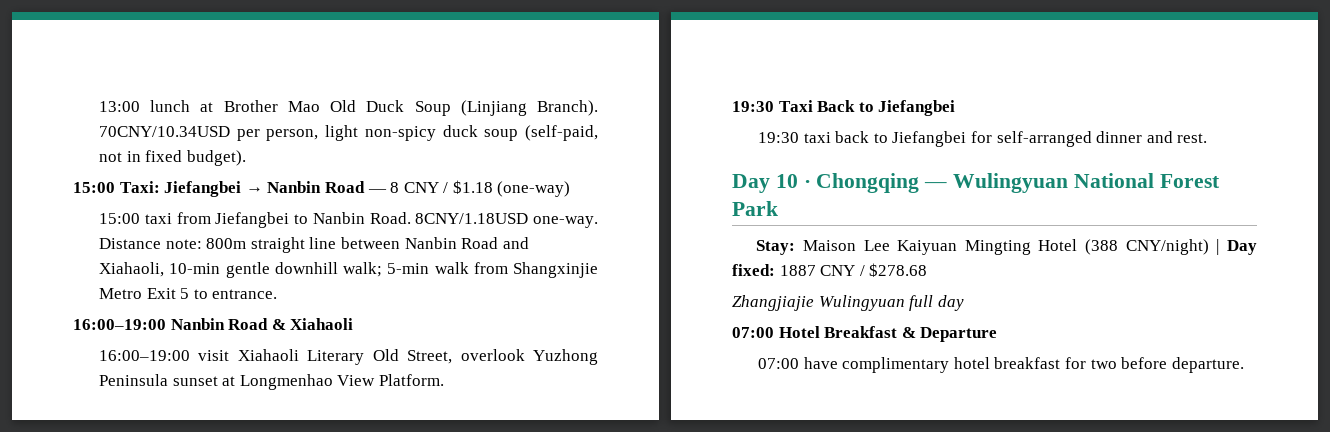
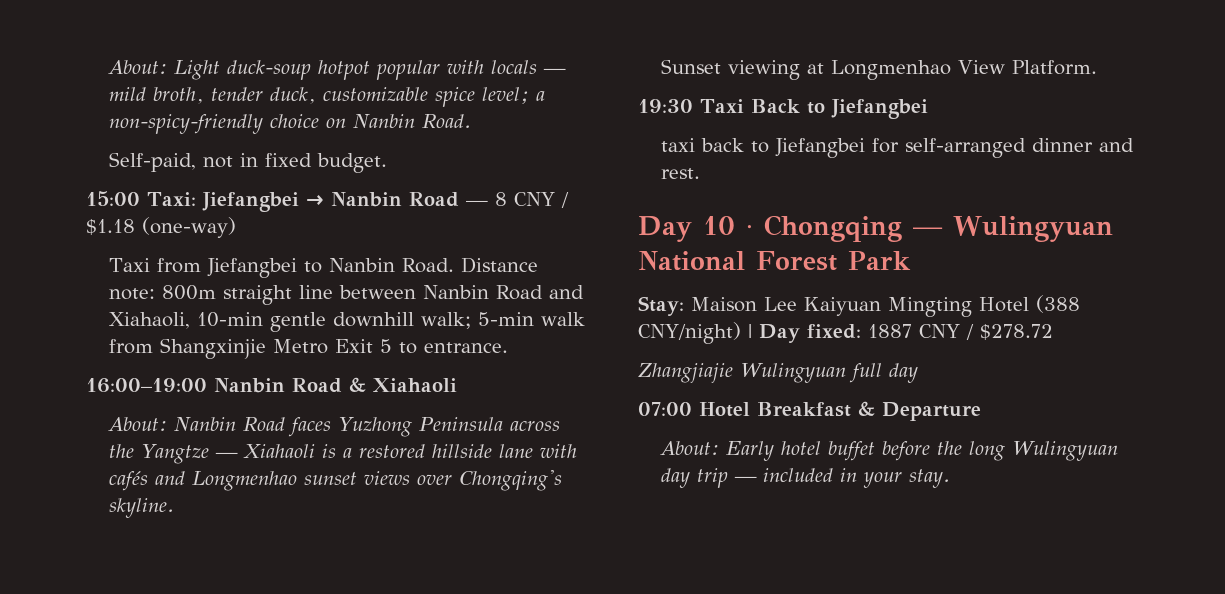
- 13:00 lunch at Brother Mao Old Duck Soup (Linjiang Branch). 70CNY/10.34USD per person, light non-spicy duck soup (self-paid, not in fixed budget).
+ About: Light duck-soup hotpot popular with locals — mild broth, tender duck, customizable spice level; a non-spicy-friendly choice on Nanbin Road.
+ Self-paid, not in fixed budget.
- 15:00 taxi from Jiefangbei to Nanbin Road.
+ Taxi from Jiefangbei to Nanbin Road.
- 8CNY/1.18USD one-way.
- 16:00–19:00 visit Xiahaoli Literary Old Street, overlook Yuzhong Peninsula sunset at Longmenhao View Platform.
+ About: Nanbin Road faces Yuzhong Peninsula across the Yangtze — Xiahaoli is a restored hillside lane with cafés and Longmenhao sunset views over Chongqing's skyline.
+ Sunset viewing at Longmenhao View Platform.
- 19:30 taxi back to Jiefangbei for self-arranged dinner and rest.
+ taxi back to Jiefangbei for self-arranged dinner and rest.
- Stay: Maison Lee Kaiyuan Mingting Hotel (388 CNY/night) | Day fixed: 1887 CNY / $278.68
+ Stay: Maison Lee Kaiyuan Mingting Hotel (388 CNY/night) | Day fixed: 1887 CNY / $278.72
- 07:00 have complimentary hotel breakfast for two before departure.
+ About: Early hotel buffet before the long Wulingyuan day trip — included in your stay.

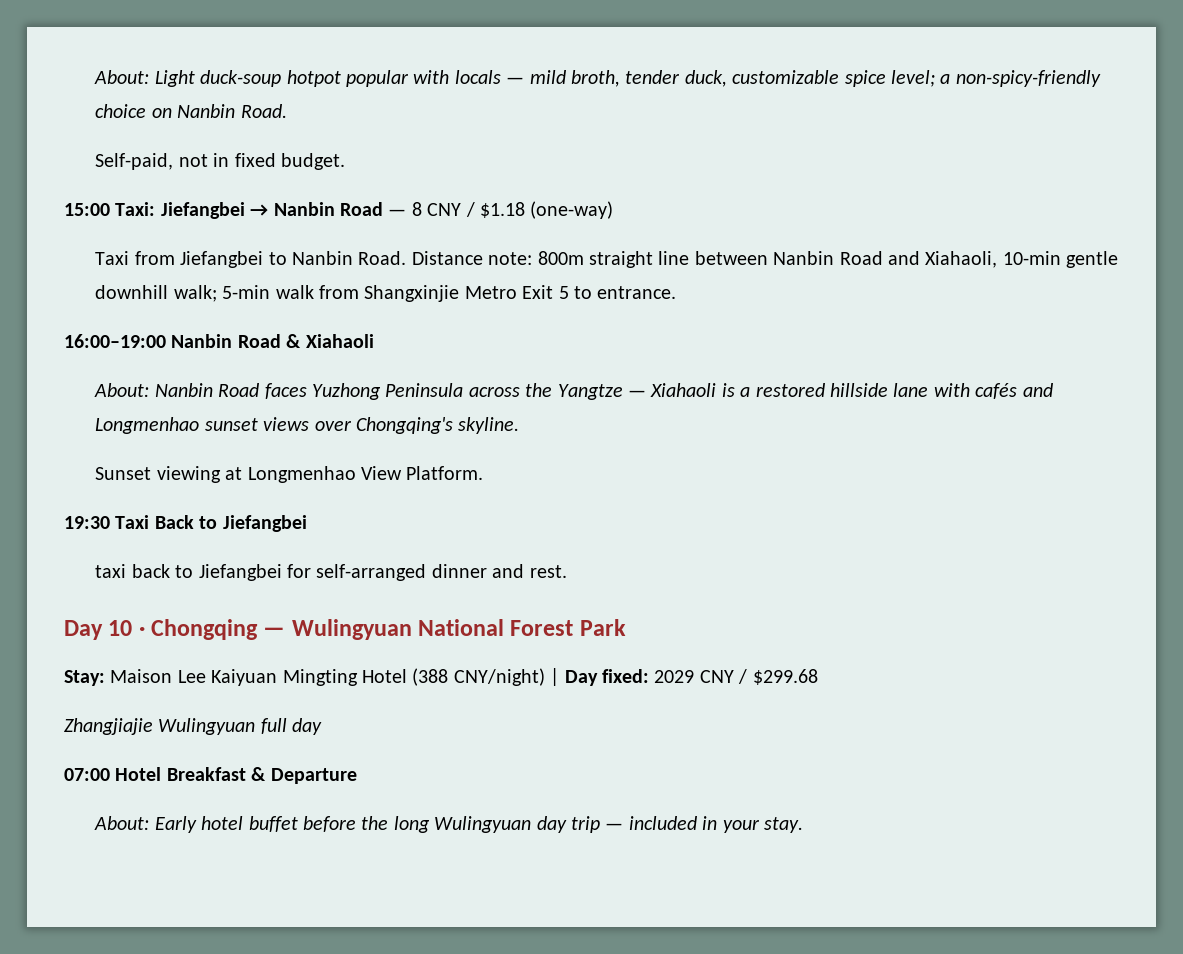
- Stay: Maison Lee Kaiyuan Mingting Hotel (388 CNY/night) | Day fixed: 1887 CNY / $278.72
+ Stay: Maison Lee Kaiyuan Mingting Hotel (388 CNY/night) | Day fixed: 2029 CNY / $299.68

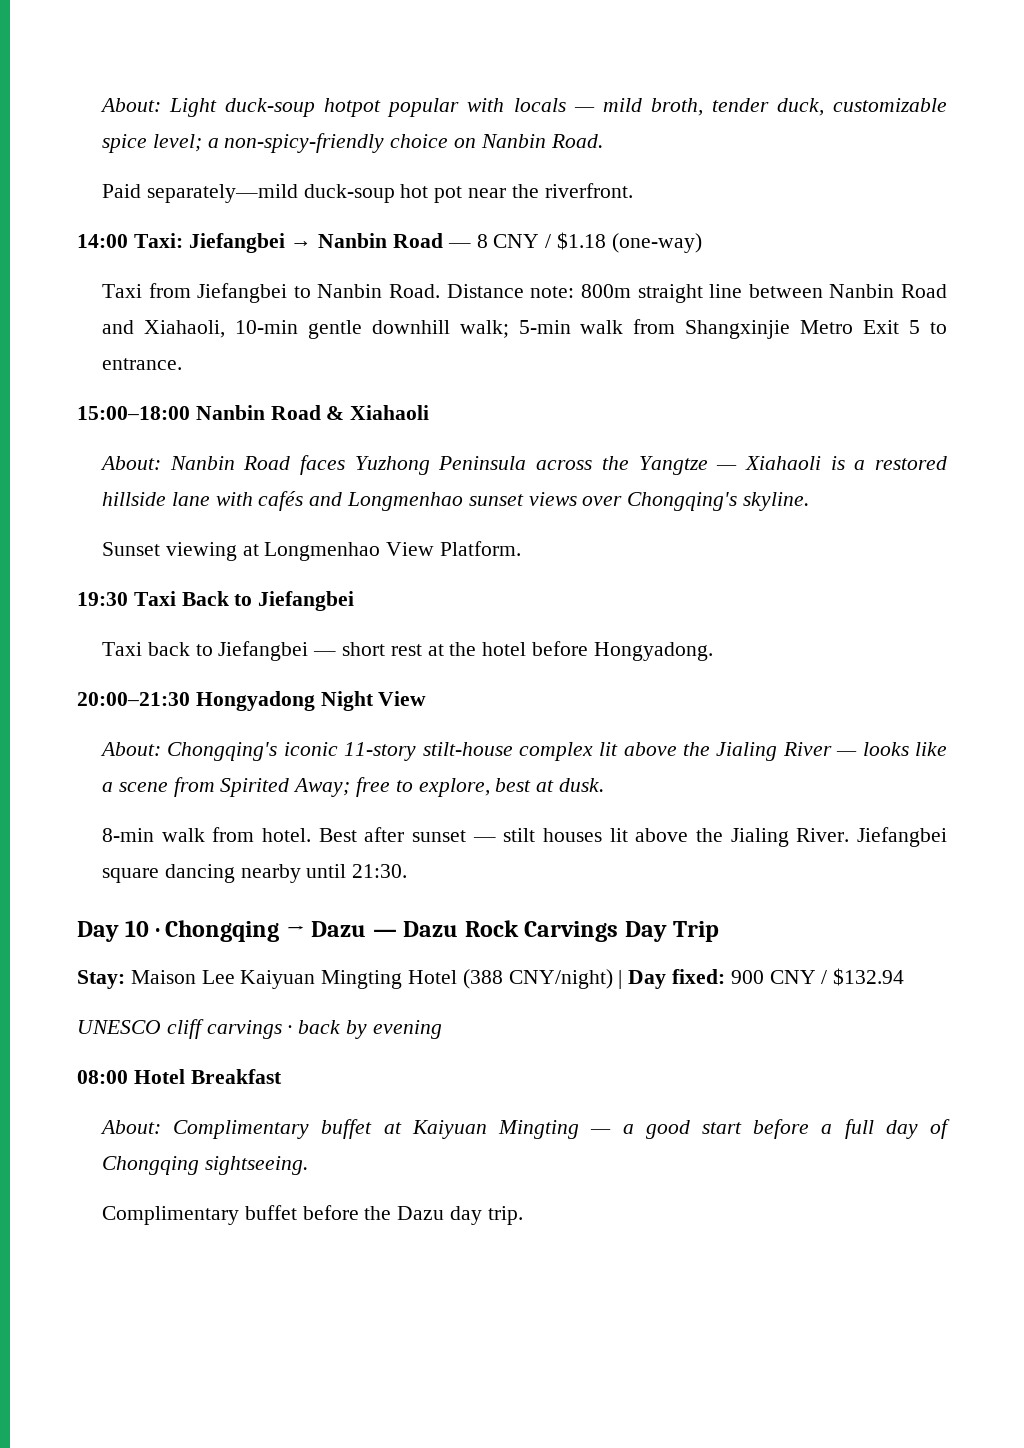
- Self-paid, not in fixed budget.
- 15:00 Taxi: Jiefangbei → Nanbin Road — 8 CNY / $1.18 (one-way)
+ Paid separately—mild duck-soup hot pot near the riverfront.
+ 14:00 Taxi: Jiefangbei → Nanbin Road — 8 CNY / $1.18 (one-way)
- 16:00–19:00 Nanbin Road & Xiahaoli
+ 15:00–18:00 Nanbin Road & Xiahaoli
- taxi back to Jiefangbei for self-arranged dinner and rest.
- Day 10 · Chongqing — Wulingyuan National Forest Park
+ Taxi back to Jiefangbei — short rest at the hotel before Hongyadong.
+ 20:00–21:30 Hongyadong Night View
+ About: Chongqing's iconic 11-story stilt-house complex lit above the Jialing River — looks like a scene from Spirited Away; free to explore, best at dusk.
+ 8-min walk from hotel. Best after sunset — stilt houses lit above the Jialing River. Jiefangbei square dancing nearby until 21:30.
+ Day 10 · Chongqing → Dazu — Dazu Rock Carvings Day Trip
- Stay: Maison Lee Kaiyuan Mingting Hotel (388 CNY/night) | Day fixed: 2029 CNY / $299.68
- Zhangjiajie Wulingyuan full day
- 07:00 Hotel Breakfast & Departure
- About: Early hotel buffet before the long Wulingyuan day trip — included in your stay.
+ Stay: Maison Lee Kaiyuan Mingting Hotel (388 CNY/night) | Day fixed: 900 CNY / $132.94
+ UNESCO cliff carvings · back by evening
+ 08:00 Hotel Breakfast
+ About: Complimentary buffet at Kaiyuan Mingting — a good start before a full day of Chongqing sightseeing.
+ Complimentary buffet before the Dazu day trip.

